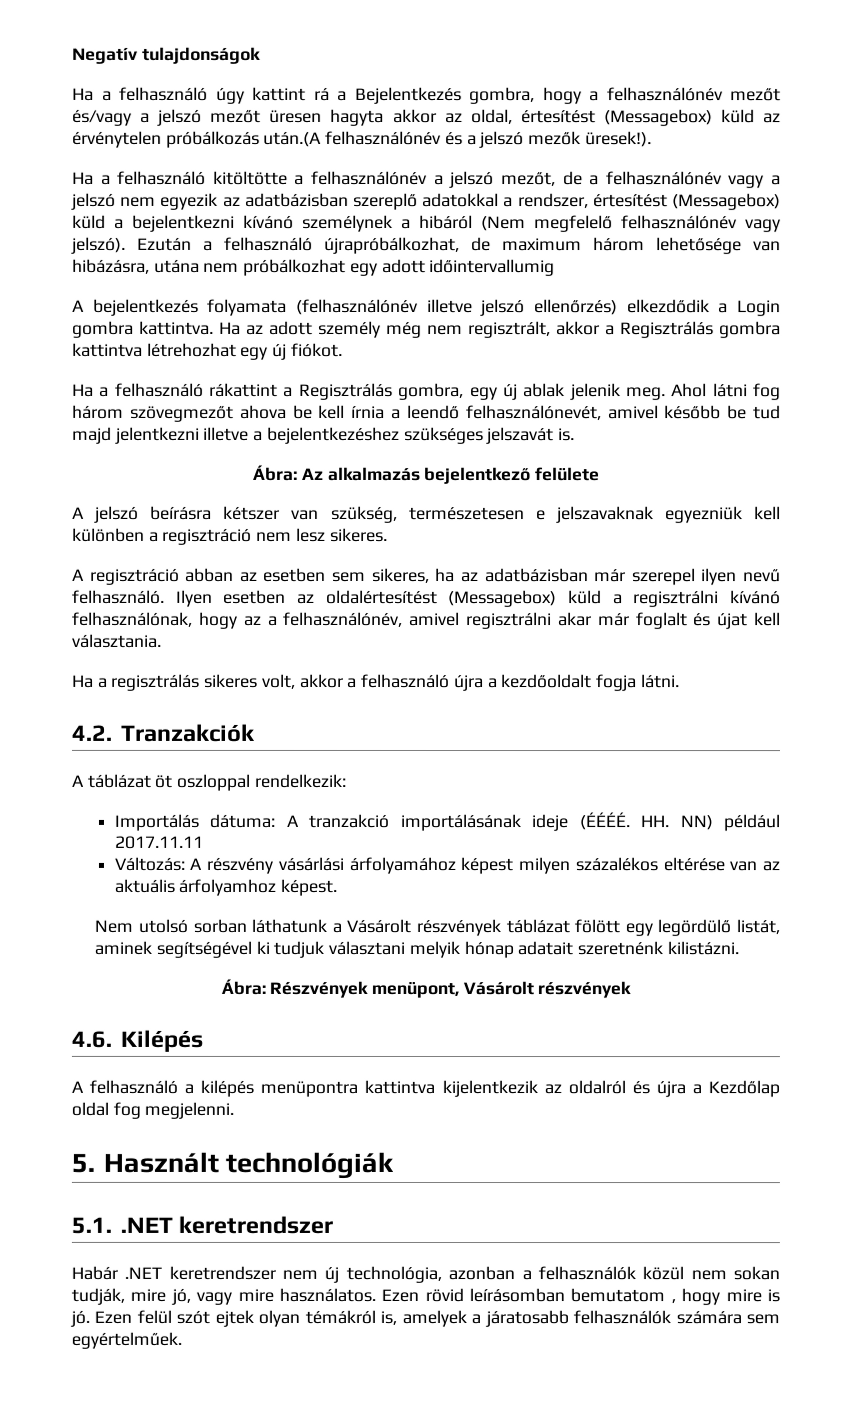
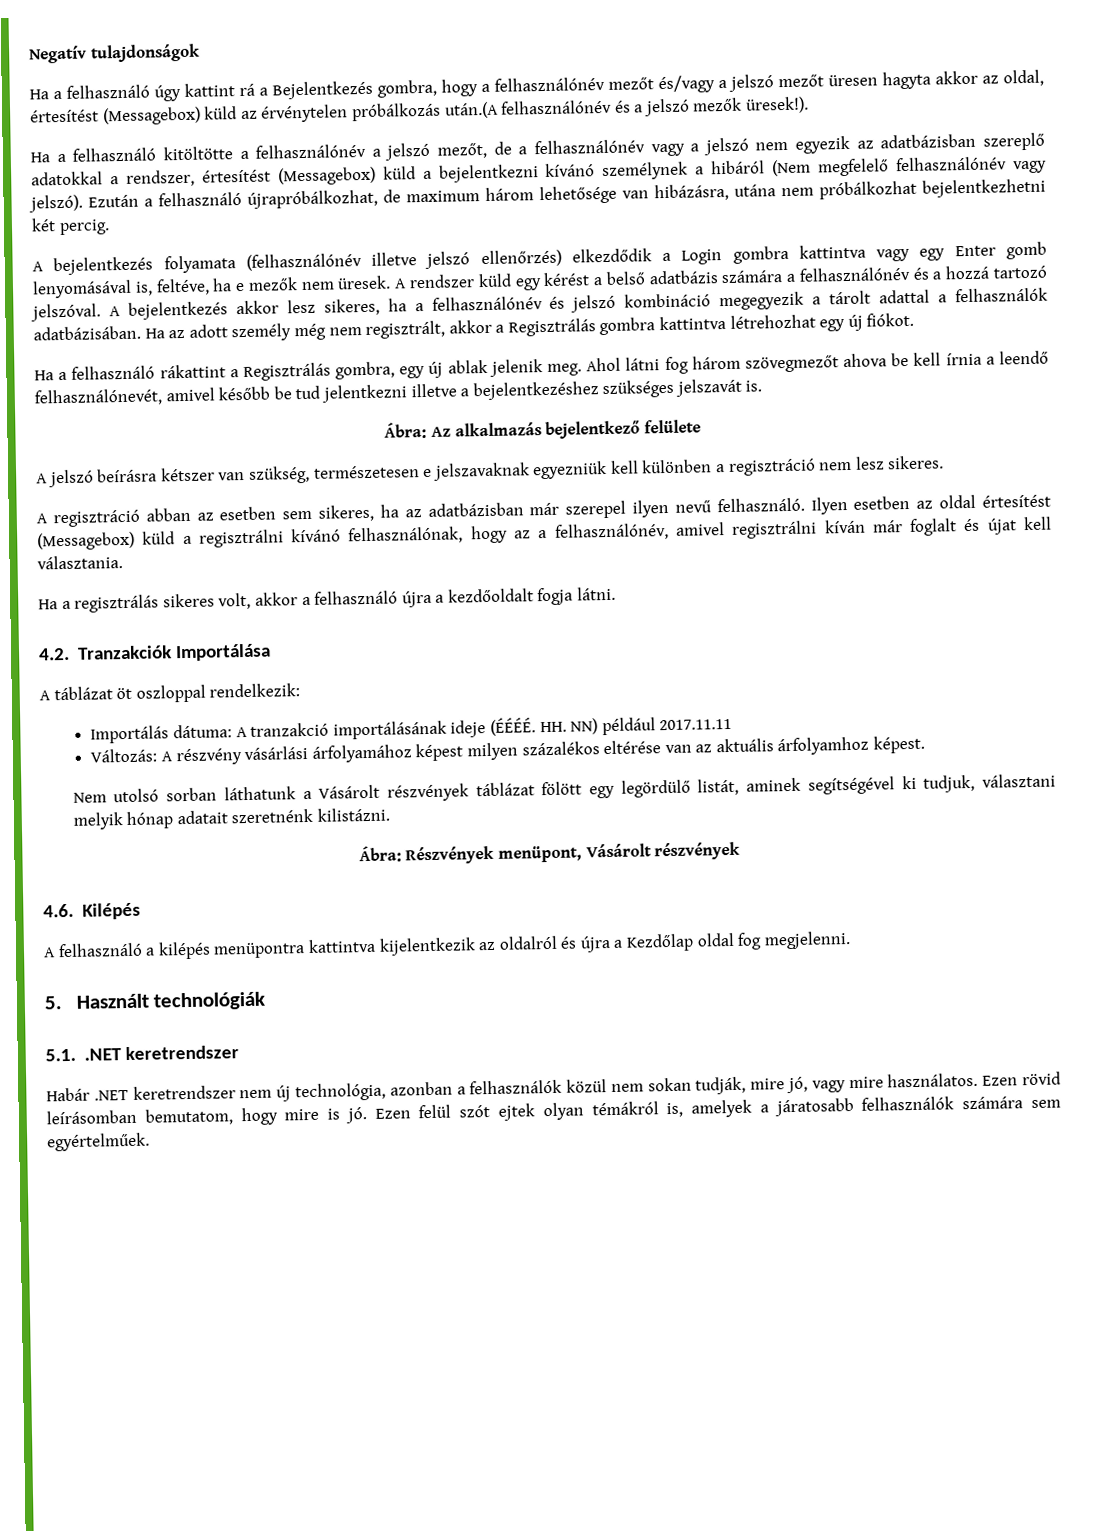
- Ezután a felhasználó újrapróbálkozhat, de maximum három lehetősége van hibázásra, utána nem próbálkozhat egy adott időintervallumig
+ Ezután a felhasználó újrapróbálkozhat, de maximum három lehetősége van hibázásra, utána nem próbálkozhat bejelentkezhetni két percig.
- A bejelentkezés folyamata (felhasználónév illetve jelszó ellenőrzés) elkezdődik a Login gombra kattintva.
+ A bejelentkezés folyamata (felhasználónév illetve jelszó ellenőrzés) elkezdődik a Login gombra kattintva vagy egy Enter gomb lenyomásával is, feltéve, ha e mezők nem üresek. A rendszer küld egy kérést a belső adatbázis számára a felhasználónév és a hozzá tartozó jelszóval. A bejelentkezés akkor lesz sikeres, ha a felhasználónév és jelszó kombináció megegyezik a tárolt adattal a felhasználók adatbázisában.
- Ahol látni fog három szövegmezőt ahova be kell írnia a leendő felhasználónevét, amivel később be tud majd jelentkezni illetve a bejelentkezéshez szükséges jelszavát is.
+ Ahol látni fog három szövegmezőt ahova be kell írnia a leendő felhasználónevét, amivel később be tud jelentkezni illetve a bejelentkezéshez szükséges jelszavát is.
- Ilyen esetben az oldalértesítést (Messagebox) küld a regisztrálni kívánó felhasználónak, hogy az a felhasználónév, amivel regisztrálni akar már foglalt és újat kell választania.
+ Ilyen esetben az oldal értesítést (Messagebox) küld a regisztrálni kívánó felhasználónak, hogy az a felhasználónév, amivel regisztrálni kíván már foglalt és újat kell választania.
- 4.2. Tranzakciók
+ 4.2. Tranzakciók Importálása
- Nem utolsó sorban láthatunk a Vásárolt részvények táblázat fölött egy legördülő listát, aminek segítségével ki tudjuk választani melyik hónap adatait szeretnénk kilistázni.
+ Nem utolsó sorban láthatunk a Vásárolt részvények táblázat fölött egy legördülő listát, aminek segítségével ki tudjuk, választani melyik hónap adatait szeretnénk kilistázni.
- Ezen rövid leírásomban bemutatom , hogy mire is jó.
+ Ezen rövid leírásomban bemutatom, hogy mire is jó.

